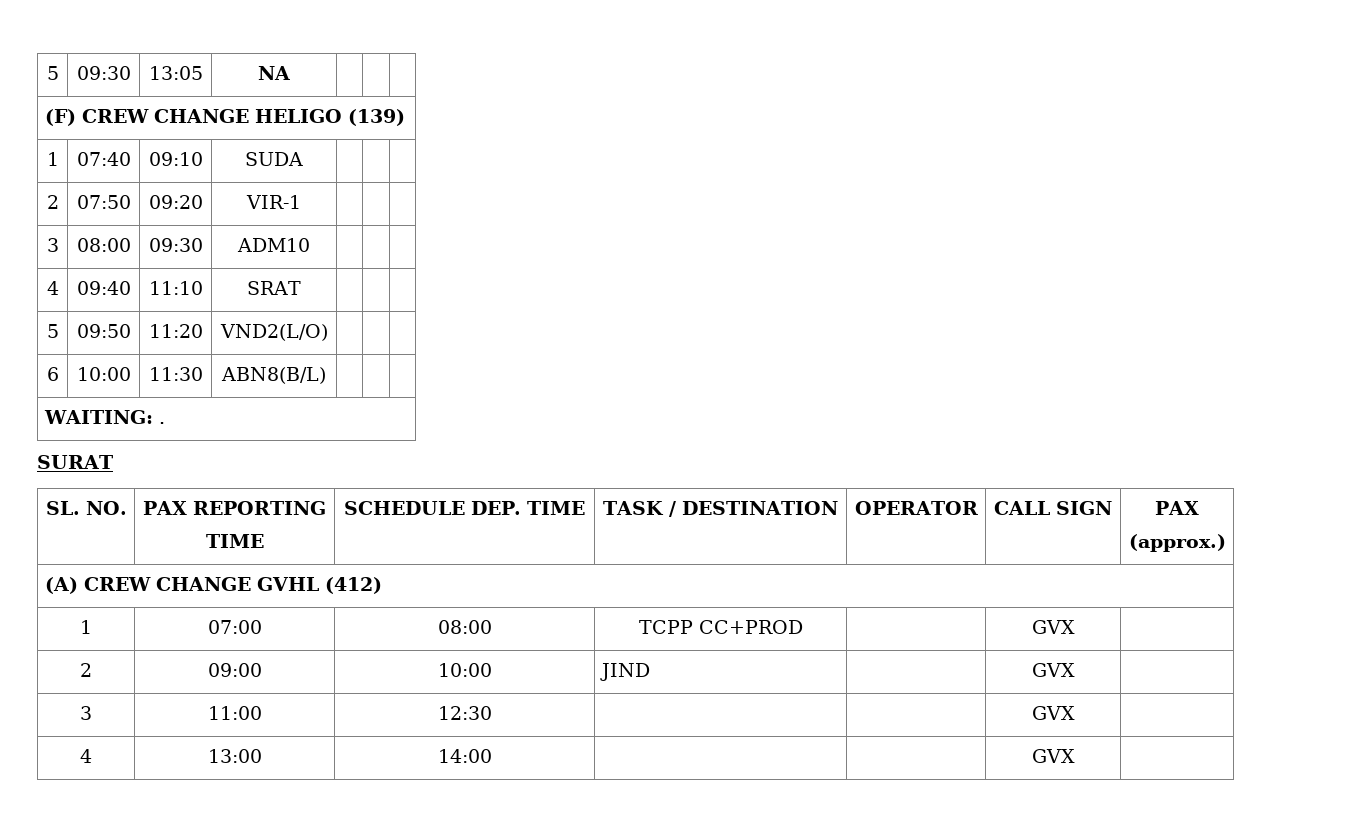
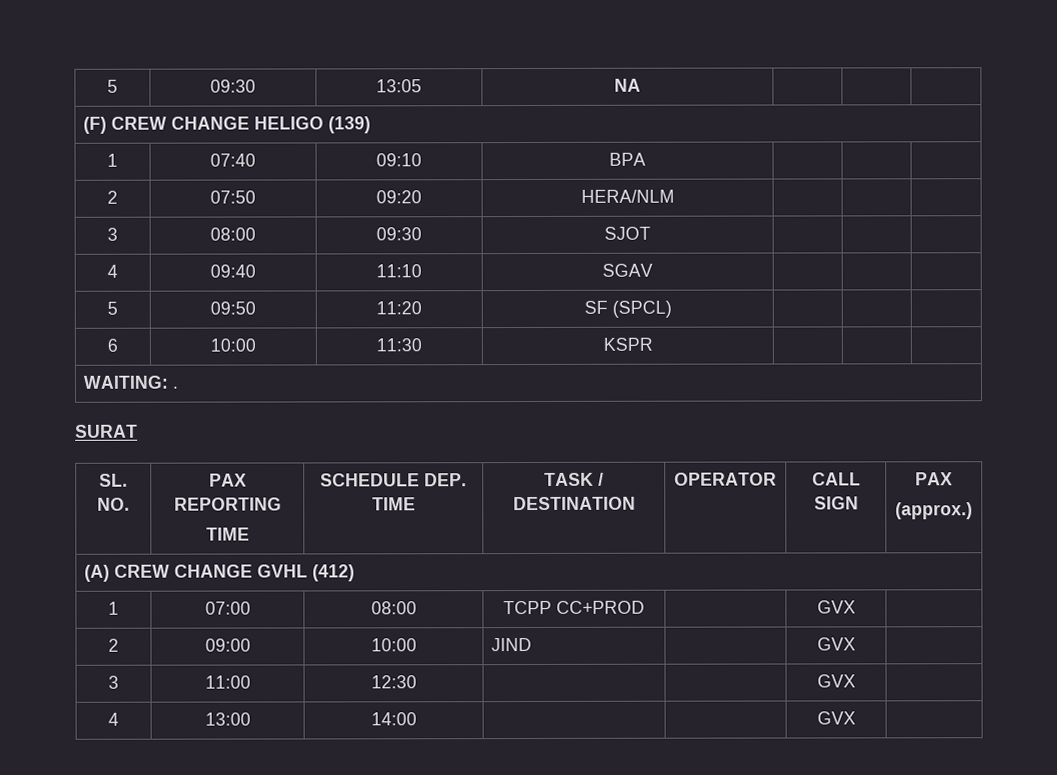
- 1 | 07:40 | 09:10 | SUDA | | |
+ 1 | 07:40 | 09:10 | BPA | | |
- 2 | 07:50 | 09:20 | VIR-1 | | |
+ 2 | 07:50 | 09:20 | HERA/NLM | | |
- 3 | 08:00 | 09:30 | ADM10 | | |
+ 3 | 08:00 | 09:30 | SJOT | | |
- 4 | 09:40 | 11:10 | SRAT | | |
+ 4 | 09:40 | 11:10 | SGAV | | |
- 5 | 09:50 | 11:20 | VND2(L/O) | | |
+ 5 | 09:50 | 11:20 | SF (SPCL) | | |
- 6 | 10:00 | 11:30 | ABN8(B/L) | | |
+ 6 | 10:00 | 11:30 | KSPR | | |

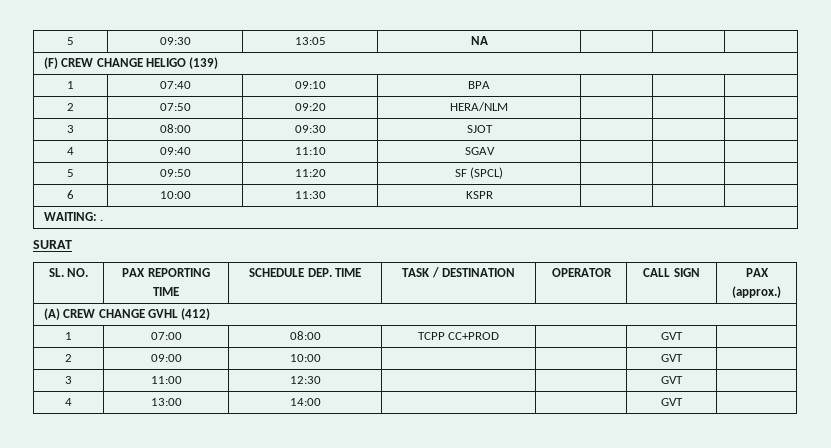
- 1 | 07:00 | 08:00 | TCPP CC+PROD | | GVX |
+ 1 | 07:00 | 08:00 | TCPP CC+PROD | | GVT |
- 2 | 09:00 | 10:00 | JIND | | GVX |
+ 2 | 09:00 | 10:00 | | | GVT |
- 3 | 11:00 | 12:30 | | | GVX |
+ 3 | 11:00 | 12:30 | | | GVT |
- 4 | 13:00 | 14:00 | | | GVX |
+ 4 | 13:00 | 14:00 | | | GVT |

